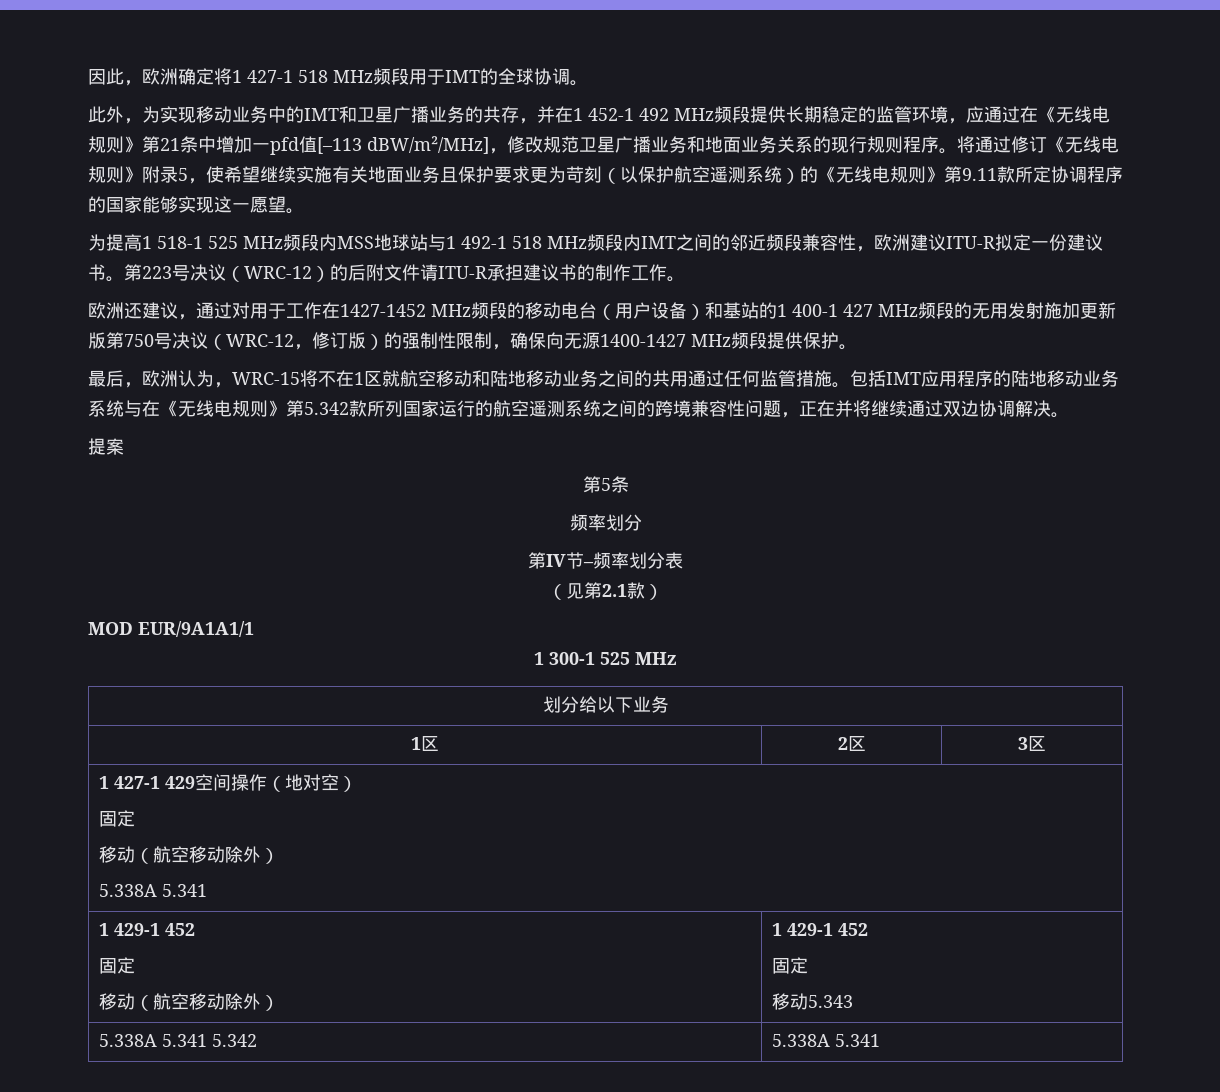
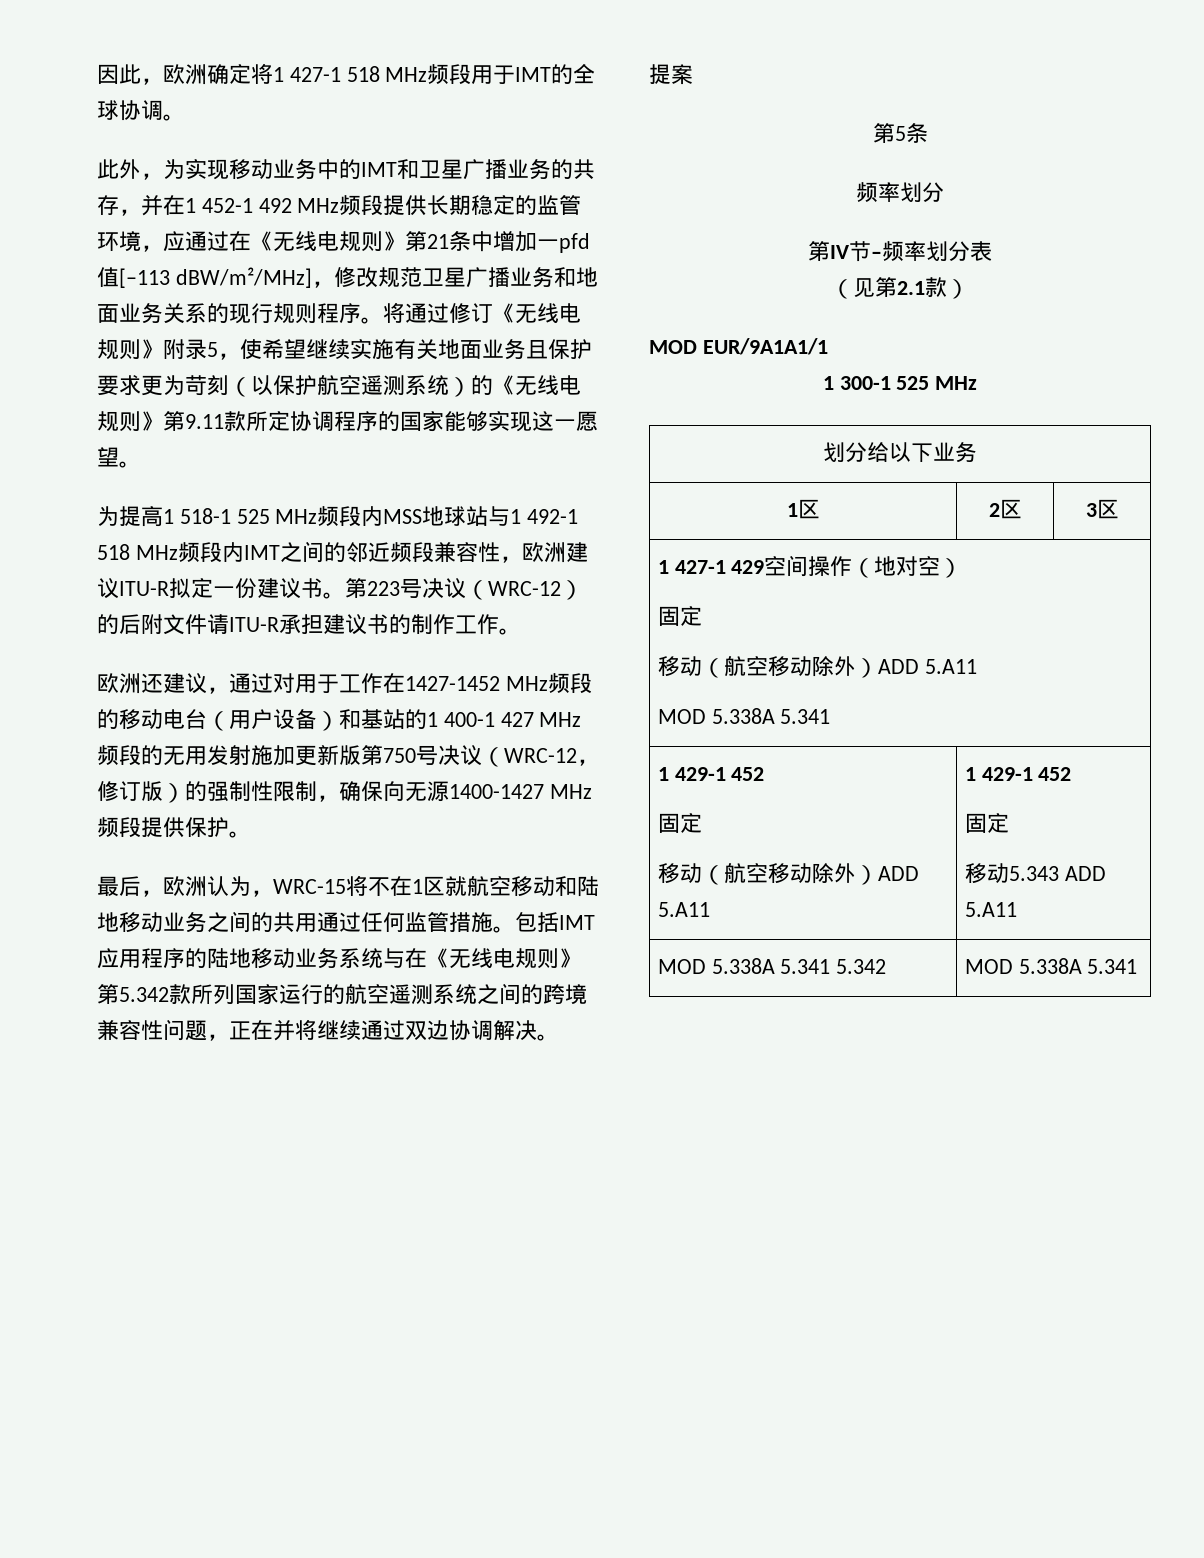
  1 427-1 429空间操作（地对空）
  固定
- 移动（航空移动除外）
- 5.338A 5.341
+ 移动（航空移动除外）ADD 5.A11
+ MOD 5.338A 5.341
  1 429-1 452
  固定
- 移动（航空移动除外） | 1 429-1 452
+ 移动（航空移动除外）ADD 5.A11 | 1 429-1 452
  固定
- 移动5.343
- 5.338A 5.341 5.342 | 5.338A 5.341
+ 移动5.343 ADD 5.A11
+ MOD 5.338A 5.341 5.342 | MOD 5.338A 5.341

